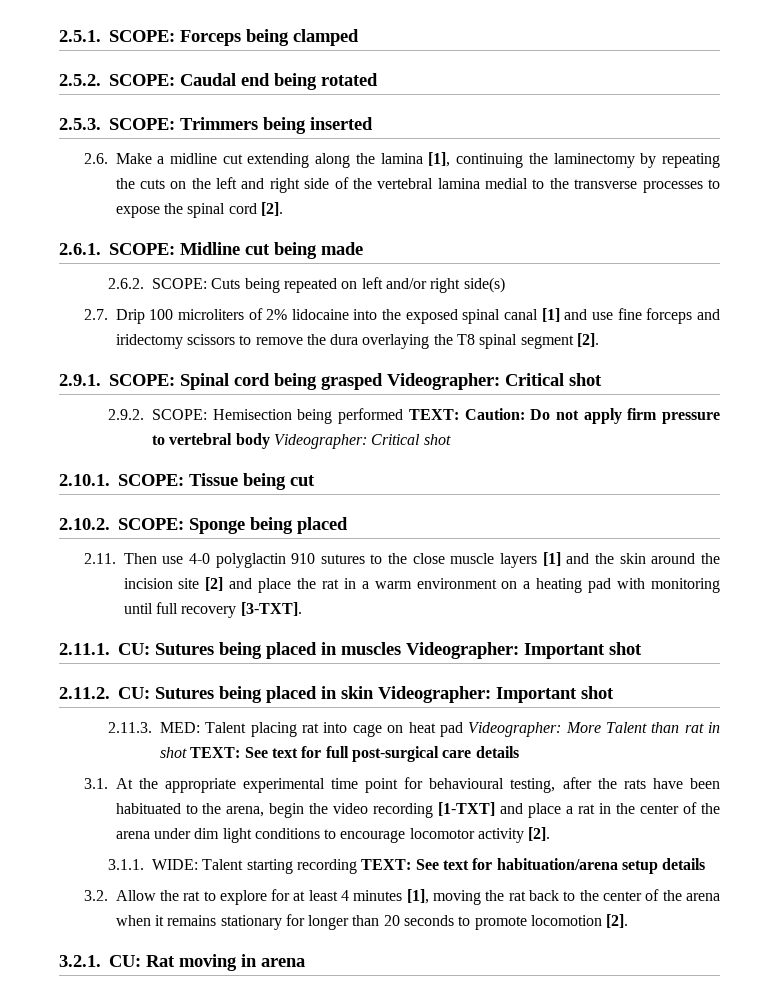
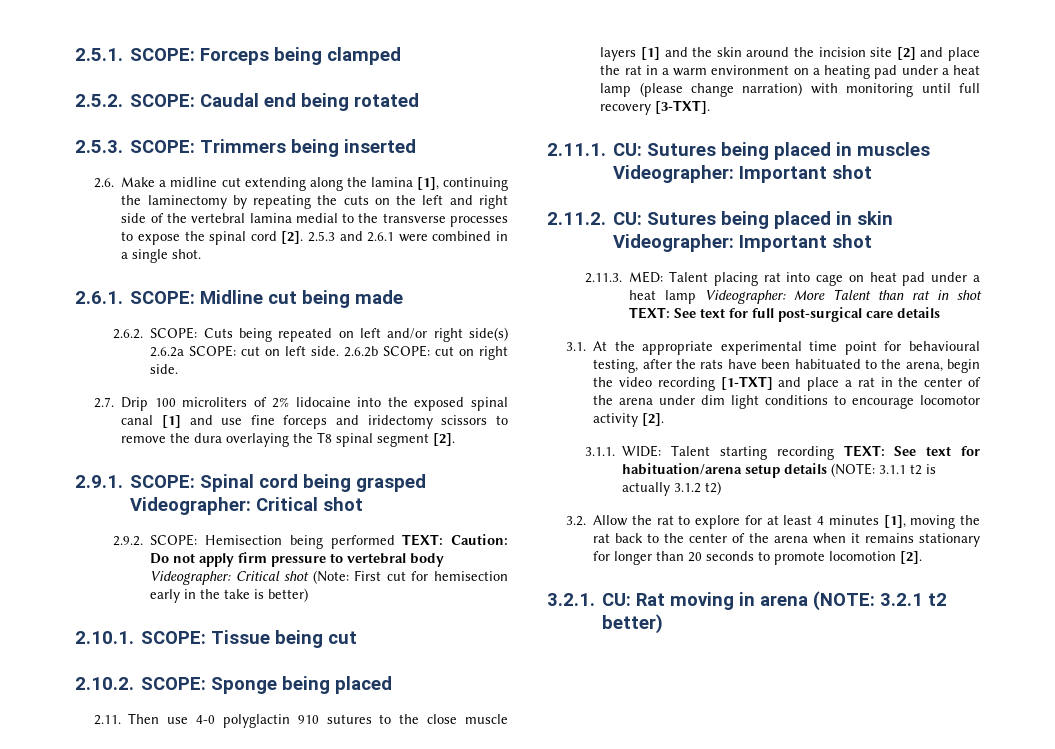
+ 2.5.3 and 2.6.1 were combined in a single shot.
- 2.6.2. SCOPE: Cuts being repeated on left and/or right side(s)
+ 2.6.2. SCOPE: Cuts being repeated on left and/or right side(s) 2.6.2a SCOPE: cut on left side. 2.6.2b SCOPE: cut on right side.
- 2.9.2. SCOPE: Hemisection being performed TEXT: Caution: Do not apply firm pressure to vertebral body Videographer: Critical shot
+ 2.9.2. SCOPE: Hemisection being performed TEXT: Caution: Do not apply firm pressure to vertebral body Videographer: Critical shot (Note: First cut for hemisection early in the take is better)
- 2.11. Then use 4-0 polyglactin 910 sutures to the close muscle layers [1] and the skin around the incision site [2] and place the rat in a warm environment on a heating pad with monitoring until full recovery [3-TXT].
+ 2.11. Then use 4-0 polyglactin 910 sutures to the close muscle layers [1] and the skin around the incision site [2] and place the rat in a warm environment on a heating pad under a heat lamp (please change narration) with monitoring until full recovery [3-TXT].
- 2.11.3. MED: Talent placing rat into cage on heat pad Videographer: More Talent than rat in shot TEXT: See text for full post-surgical care details
+ 2.11.3. MED: Talent placing rat into cage on heat pad under a heat lamp Videographer: More Talent than rat in shot TEXT: See text for full post-surgical care details
- 3.1.1. WIDE: Talent starting recording TEXT: See text for habituation/arena setup details
+ 3.1.1. WIDE: Talent starting recording TEXT: See text for habituation/arena setup details (NOTE: 3.1.1 t2 is actually 3.1.2 t2)
- 3.2.1. CU: Rat moving in arena
+ 3.2.1. CU: Rat moving in arena (NOTE: 3.2.1 t2 better)

